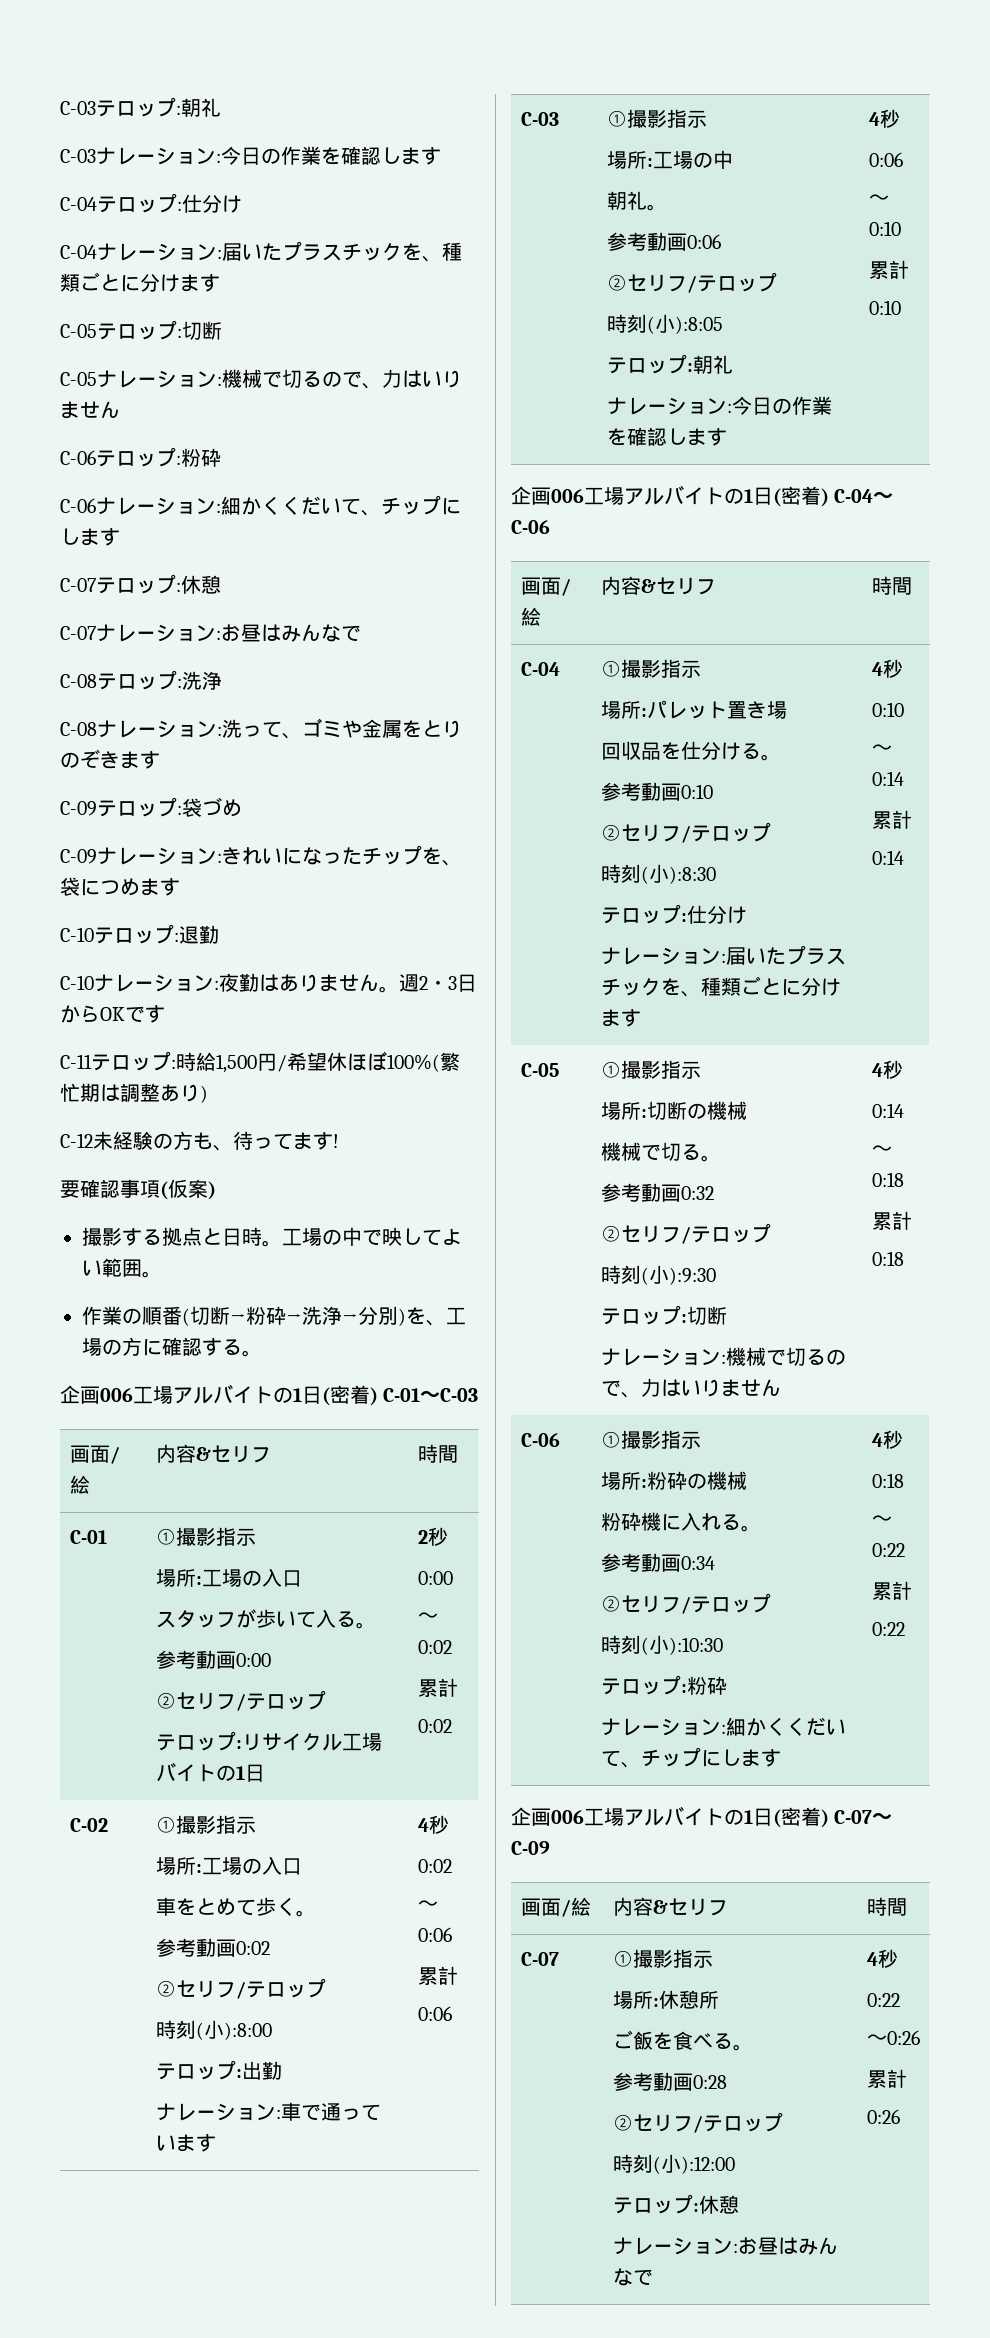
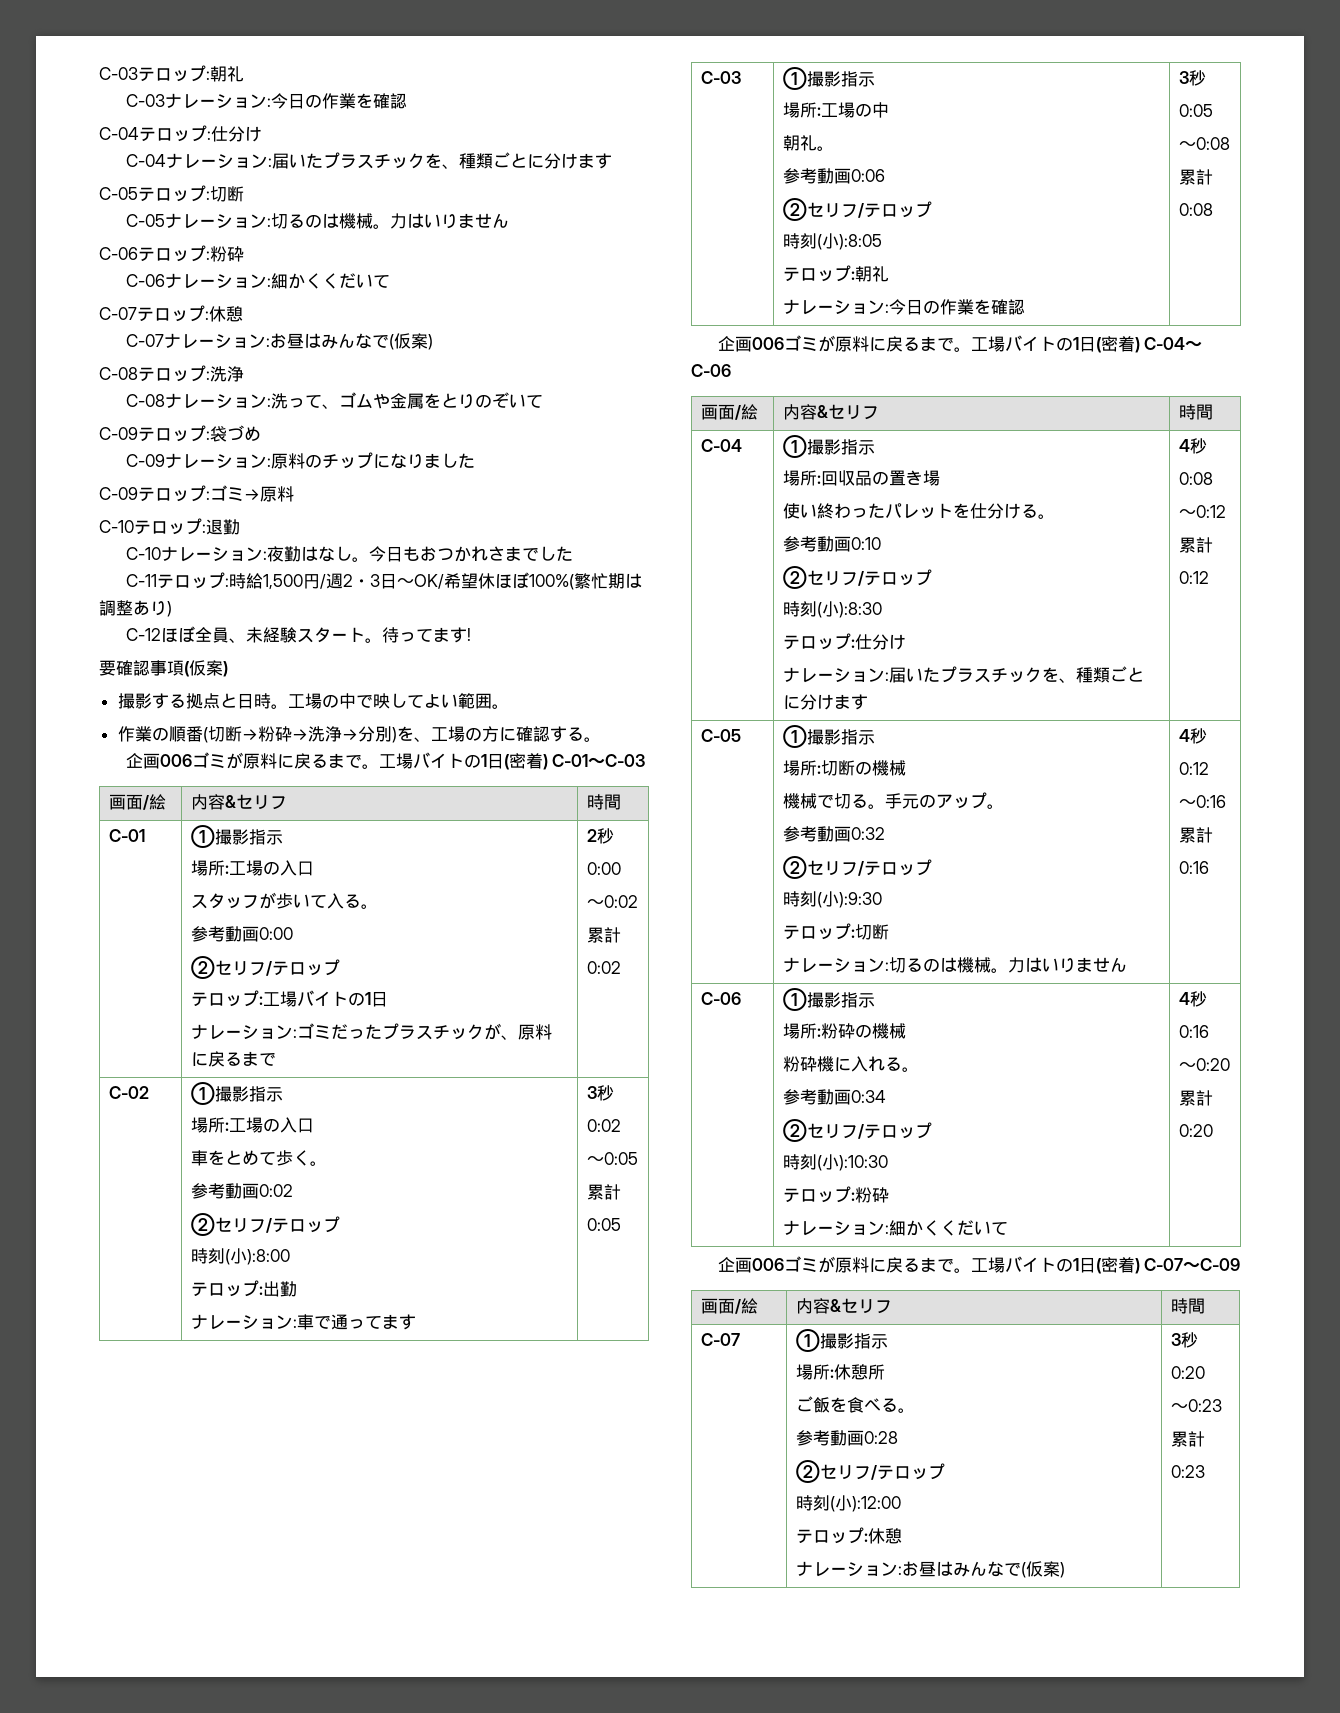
- C-03ナレーション:今日の作業を確認します
+ C-03ナレーション:今日の作業を確認
- C-05ナレーション:機械で切るので、力はいりません
+ C-05ナレーション:切るのは機械。力はいりません
- C-06ナレーション:細かくくだいて、チップにします
+ C-06ナレーション:細かくくだいて
- C-07ナレーション:お昼はみんなで
+ C-07ナレーション:お昼はみんなで(仮案)
- C-08ナレーション:洗って、ゴミや金属をとりのぞきます
+ C-08ナレーション:洗って、ゴムや金属をとりのぞいて
- C-09ナレーション:きれいになったチップを、袋につめます
+ C-09ナレーション:原料のチップになりました
+ C-09テロップ:ゴミ→原料
- C-10ナレーション:夜勤はありません。週2・3日からOKです
+ C-10ナレーション:夜勤はなし。今日もおつかれさまでした
- C-11テロップ:時給1,500円/希望休ほぼ100%(繁忙期は調整あり)
+ C-11テロップ:時給1,500円/週2・3日〜OK/希望休ほぼ100%(繁忙期は調整あり)
- C-12未経験の方も、待ってます!
+ C-12ほぼ全員、未経験スタート。待ってます!
- 企画006工場アルバイトの1日(密着) C-01〜C-03
+ 企画006ゴミが原料に戻るまで。工場バイトの1日(密着) C-01〜C-03
- テロップ:リサイクル工場バイトの1日
+ テロップ:工場バイトの1日
+ ナレーション:ゴミだったプラスチックが、原料に戻るまで
- ナレーション:車で通っています | 4秒
+ ナレーション:車で通ってます | 3秒
- 〜0:06
+ 〜0:05
  累計
- 0:06
+ 0:05
- ナレーション:今日の作業を確認します | 4秒
- 0:06
- 〜0:10
+ ナレーション:今日の作業を確認 | 3秒
+ 0:05
+ 〜0:08
  累計
- 0:10
- 企画006工場アルバイトの1日(密着) C-04〜C-06
+ 0:08
+ 企画006ゴミが原料に戻るまで。工場バイトの1日(密着) C-04〜C-06
- 場所:パレット置き場
- 回収品を仕分ける。
+ 場所:回収品の置き場
+ 使い終わったパレットを仕分ける。
  ナレーション:届いたプラスチックを、種類ごとに分けます | 4秒
- 0:10
- 〜0:14
+ 0:08
+ 〜0:12
  累計
- 0:14
+ 0:12
+ 手元のアップ。
  時刻(小):9:30
  テロップ:切断
- ナレーション:機械で切るので、力はいりません | 4秒
- 0:14
- 〜0:18
+ ナレーション:切るのは機械。力はいりません | 4秒
+ 0:12
+ 〜0:16
  累計
- 0:18
+ 0:16
- ナレーション:細かくくだいて、チップにします | 4秒
- 0:18
- 〜0:22
+ ナレーション:細かくくだいて | 4秒
+ 0:16
+ 〜0:20
  累計
- 0:22
- 企画006工場アルバイトの1日(密着) C-07〜C-09
+ 0:20
+ 企画006ゴミが原料に戻るまで。工場バイトの1日(密着) C-07〜C-09
- ナレーション:お昼はみんなで | 4秒
- 0:22
- 〜0:26
+ ナレーション:お昼はみんなで(仮案) | 3秒
+ 0:20
+ 〜0:23
  累計
- 0:26
+ 0:23

